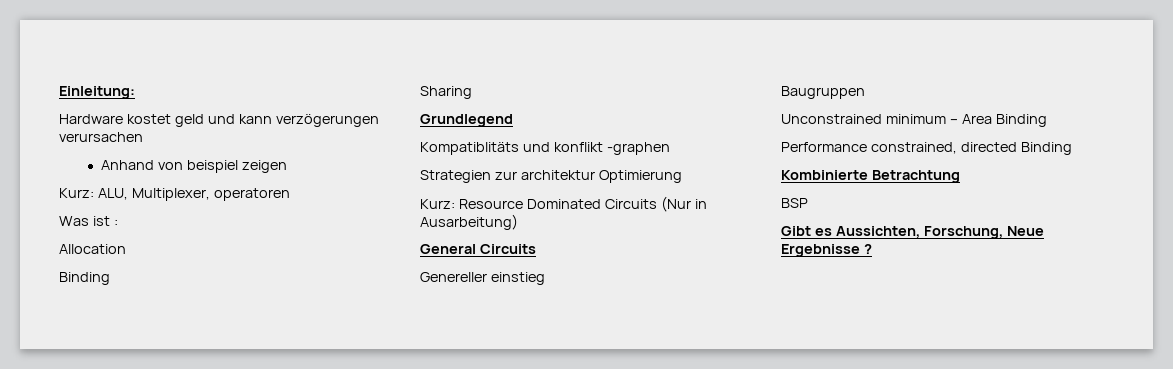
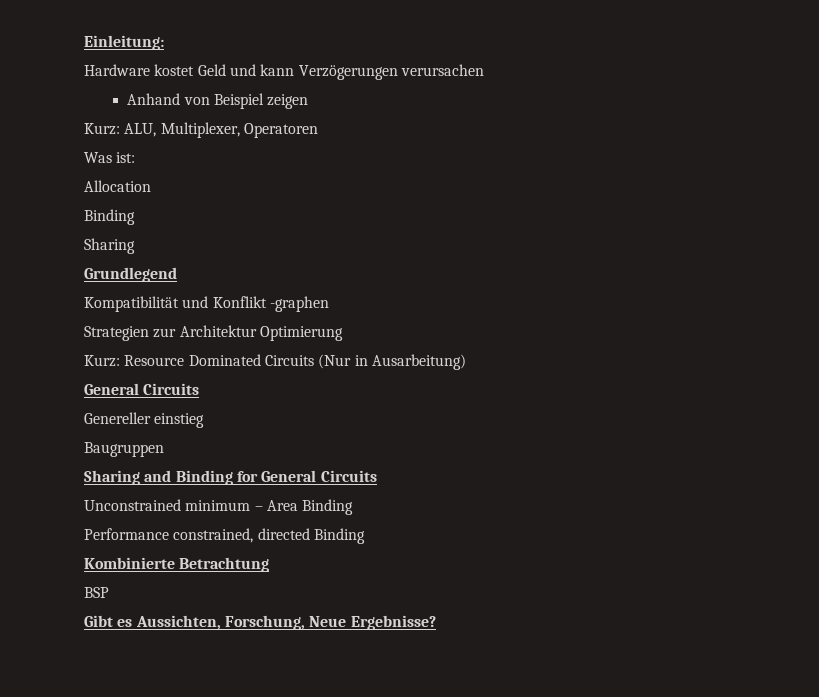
- Hardware kostet geld und kann verzögerungen verursachen
+ Hardware kostet Geld und kann Verzögerungen verursachen
- Anhand von beispiel zeigen
+ Anhand von Beispiel zeigen
- Kurz: ALU, Multiplexer, operatoren
+ Kurz: ALU, Multiplexer, Operatoren
- Was ist :
+ Was ist:
- Kompatiblitäts und konflikt -graphen
+ Kompatibilität und Konflikt -graphen
- Strategien zur architektur Optimierung
+ Strategien zur Architektur Optimierung
+ Sharing and Binding for General Circuits
- Gibt es Aussichten, Forschung, Neue Ergebnisse ?
+ Gibt es Aussichten, Forschung, Neue Ergebnisse?

